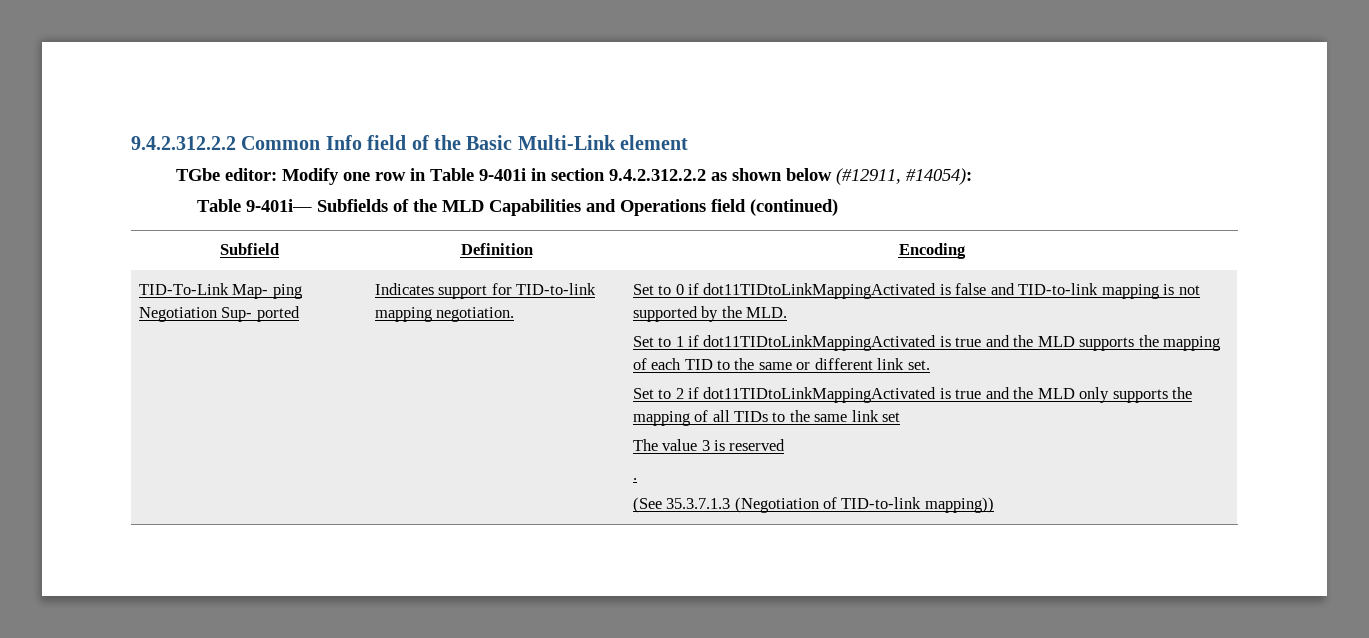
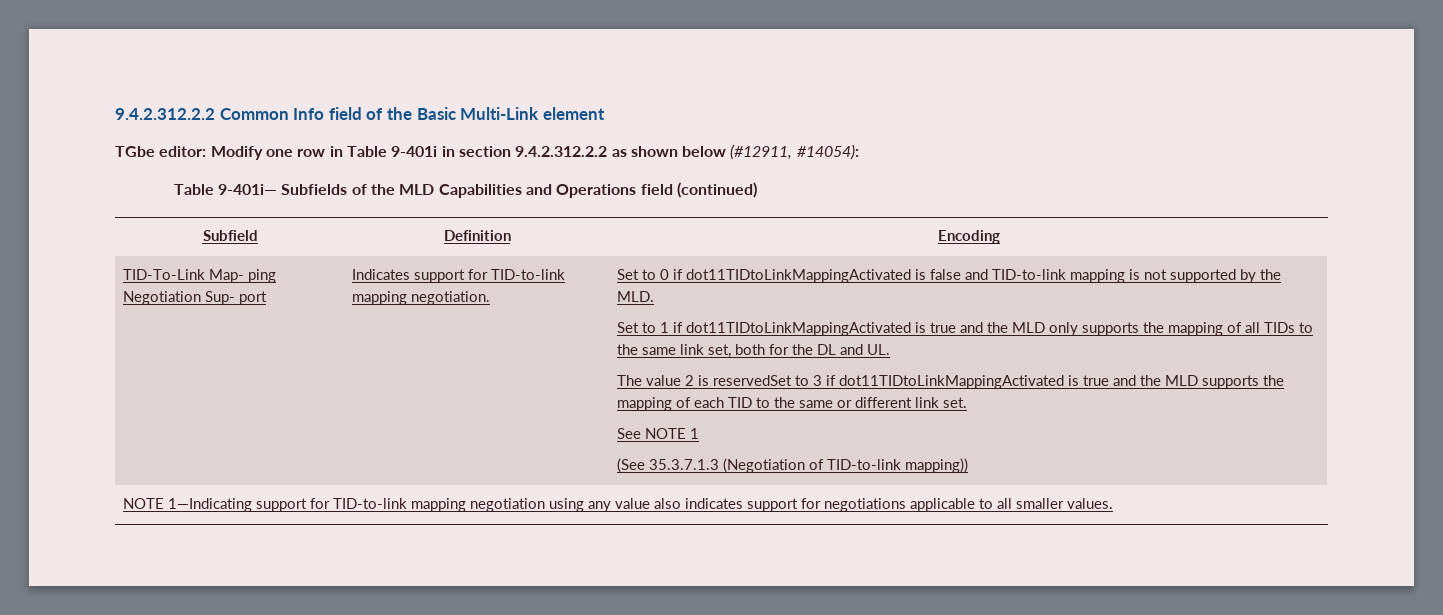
- TID-To-Link Map- ping Negotiation Sup- ported
+ TID-To-Link Map- ping Negotiation Sup- port
- Set to 1 if dot11TIDtoLinkMappingActivated is true and the MLD supports the mapping of each TID to the same or different link set.
+ Set to 1 if dot11TIDtoLinkMappingActivated is true and the MLD only supports the mapping of all TIDs to the same link set, both for the DL and UL.
+ The value 2 is reservedSet to 3 if dot11TIDtoLinkMappingActivated is true and the MLD supports the mapping of each TID to the same or different link set.
- Set to 2 if dot11TIDtoLinkMappingActivated is true and the MLD only supports the mapping of all TIDs to the same link set
- The value 3 is reserved
- .
+ See NOTE 1
+ NOTE 1—Indicating support for TID-to-link mapping negotiation using any value also indicates support for negotiations applicable to all smaller values.

